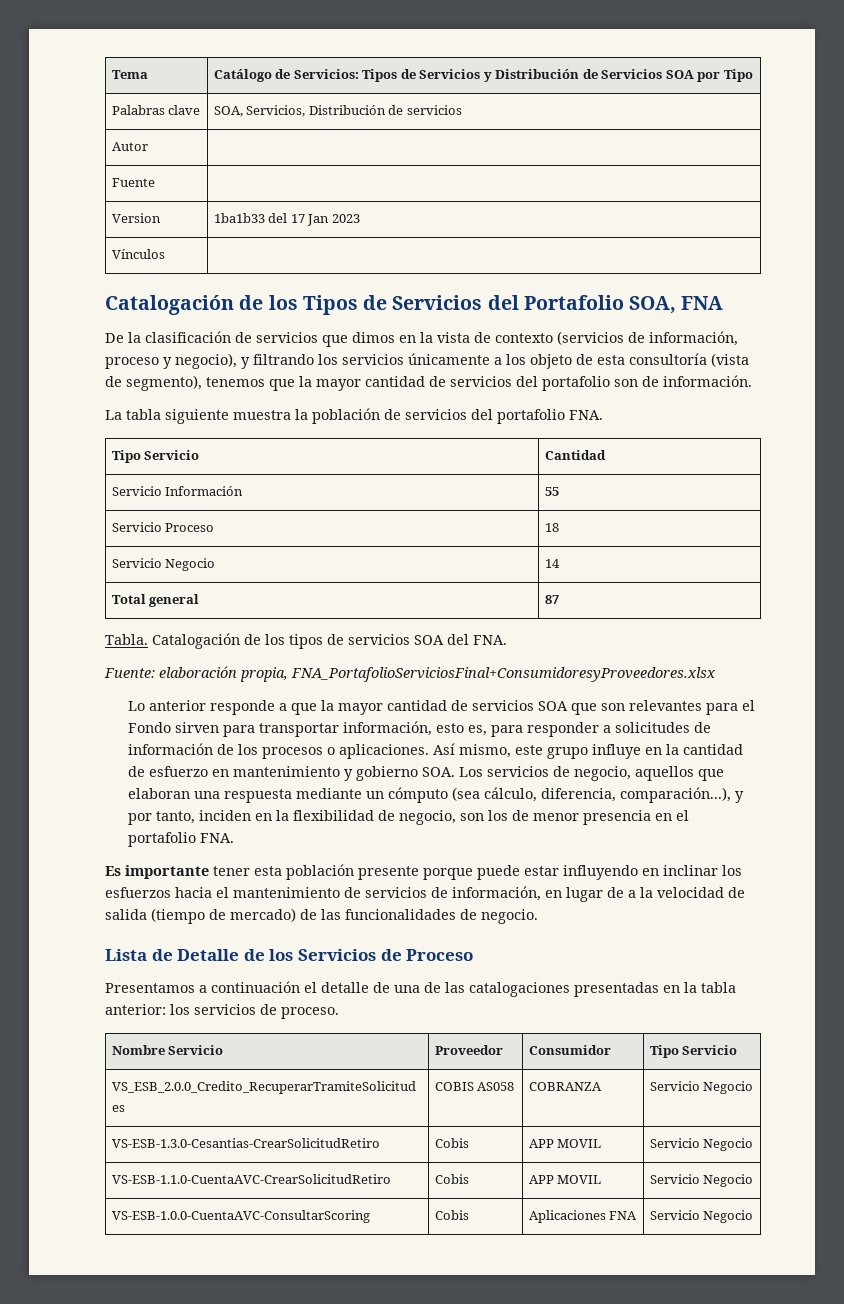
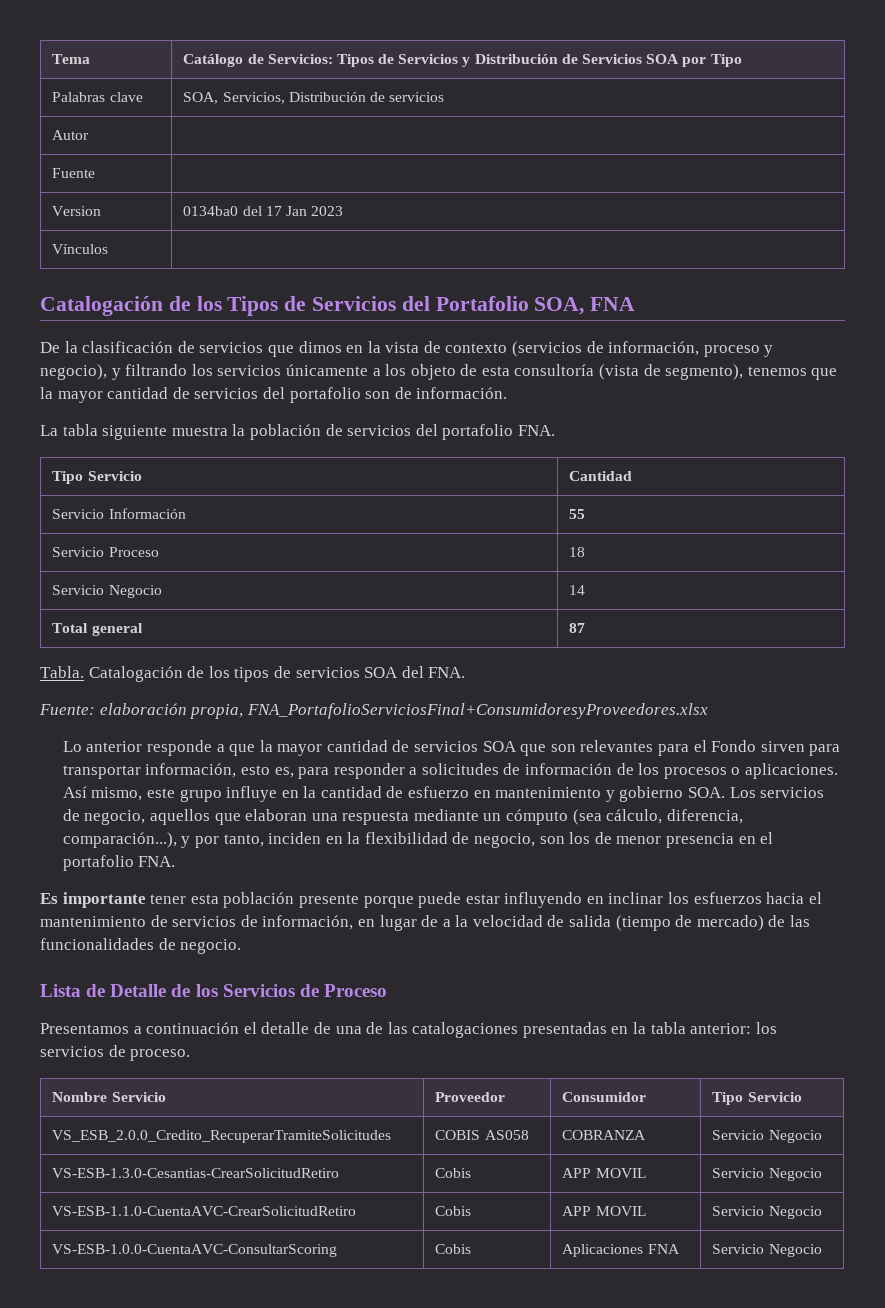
- Version | 1ba1b33 del 17 Jan 2023
+ Version | 0134ba0 del 17 Jan 2023

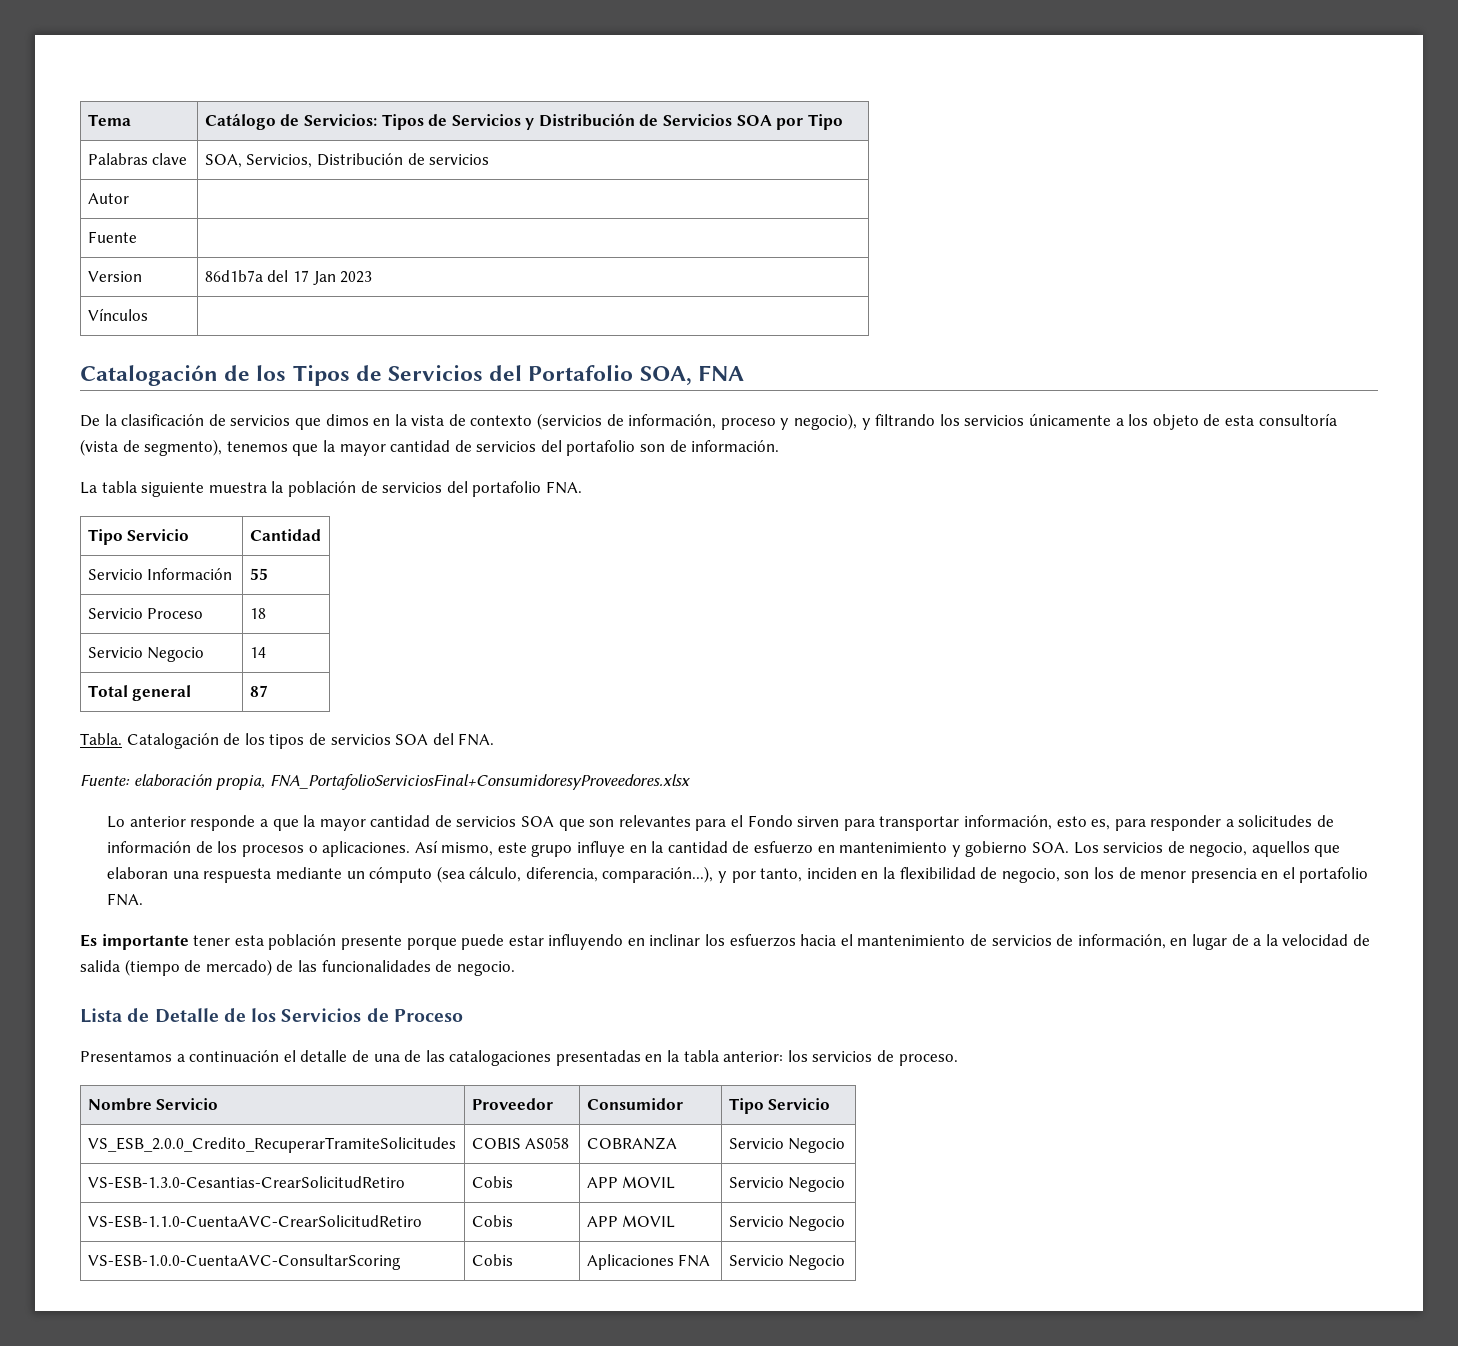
- Version | 0134ba0 del 17 Jan 2023
+ Version | 86d1b7a del 17 Jan 2023

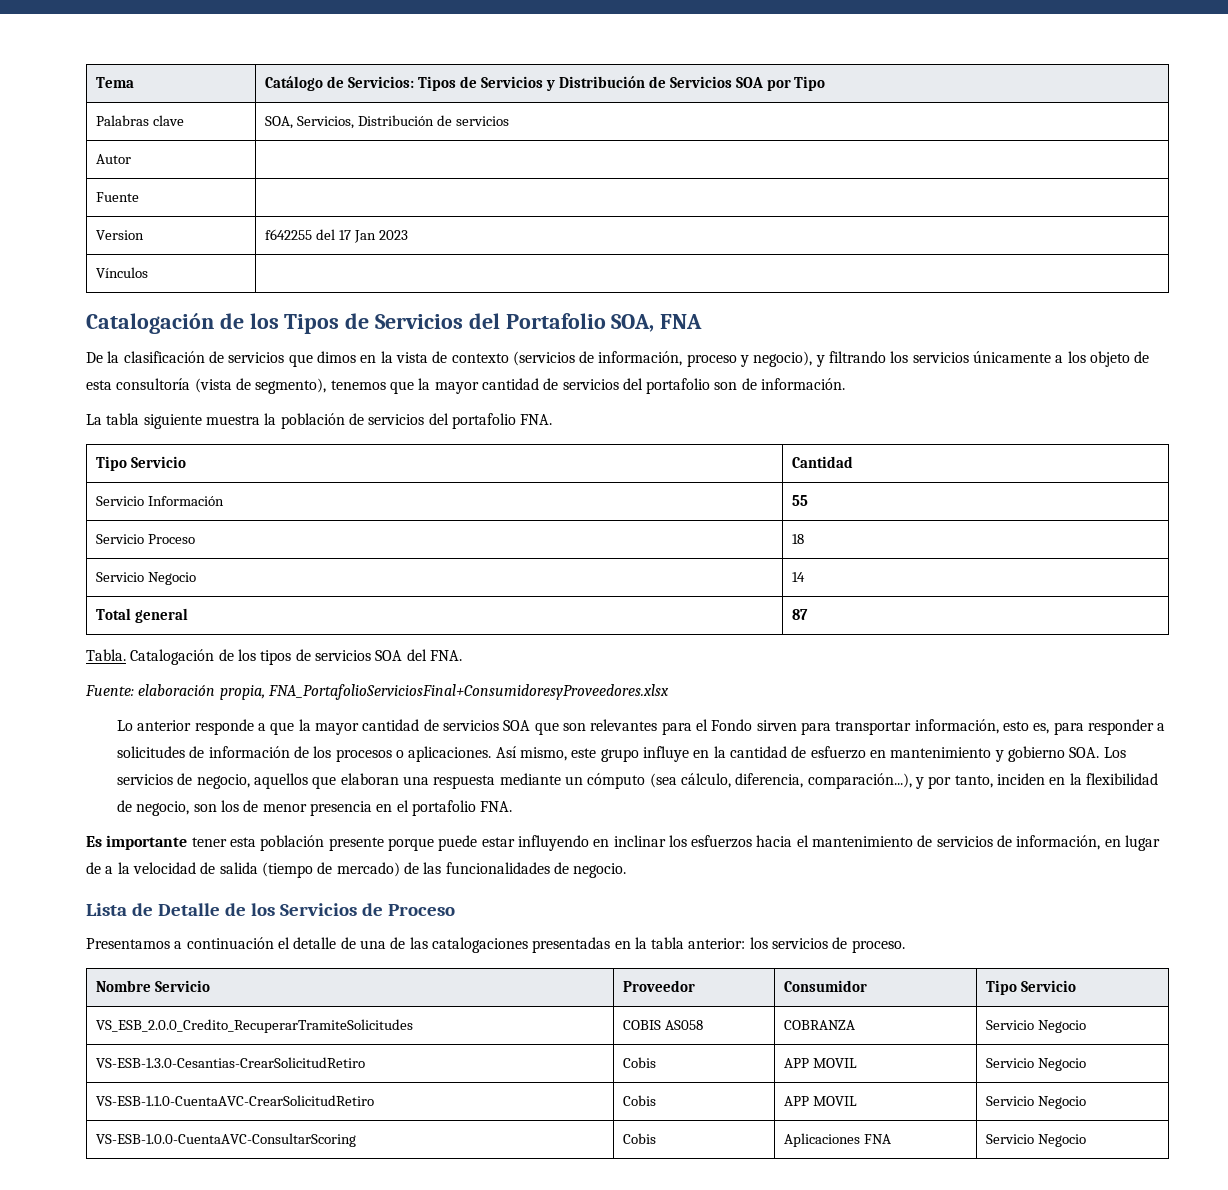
- Version | 86d1b7a del 17 Jan 2023
+ Version | f642255 del 17 Jan 2023

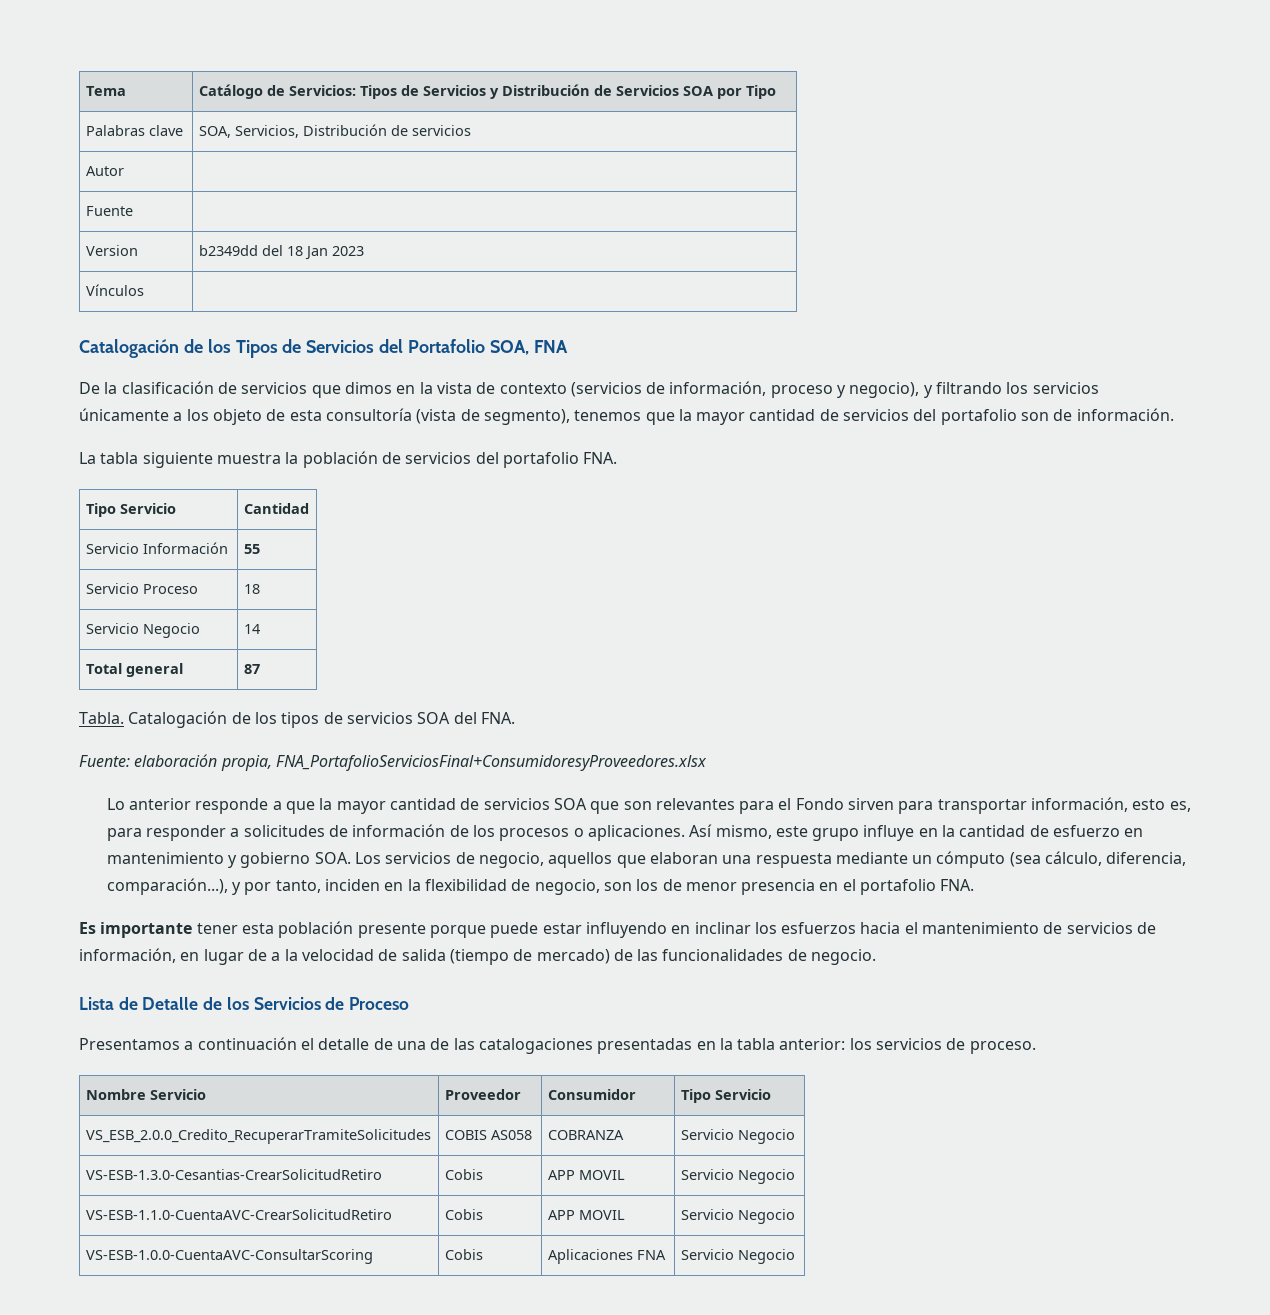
- Version | f642255 del 17 Jan 2023
+ Version | b2349dd del 18 Jan 2023

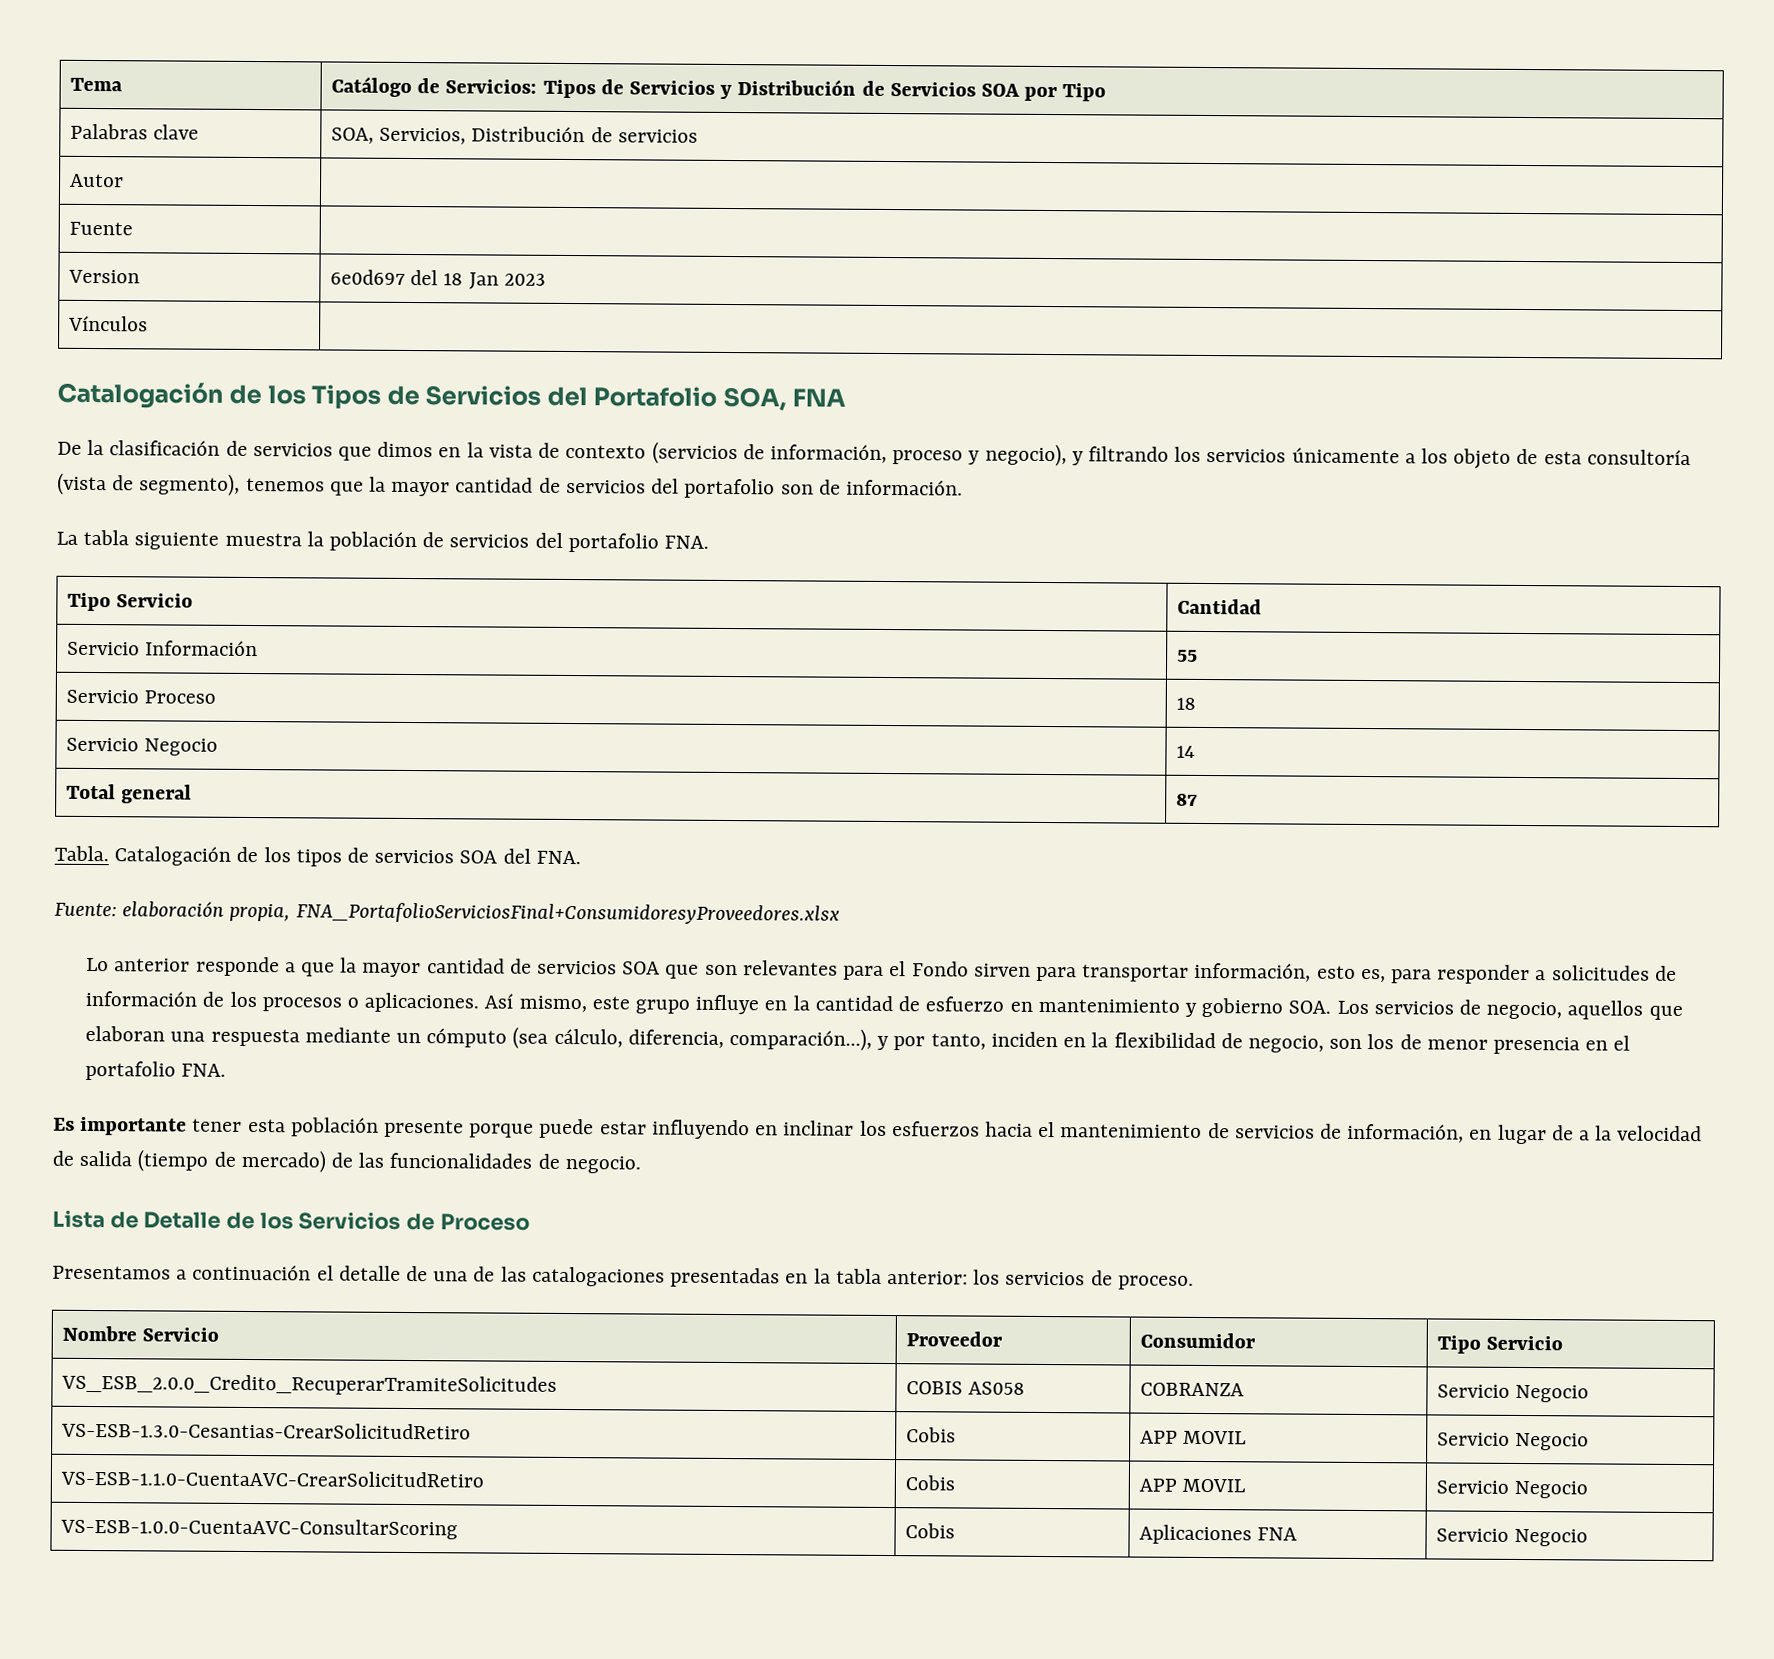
- Version | b2349dd del 18 Jan 2023
+ Version | 6e0d697 del 18 Jan 2023

